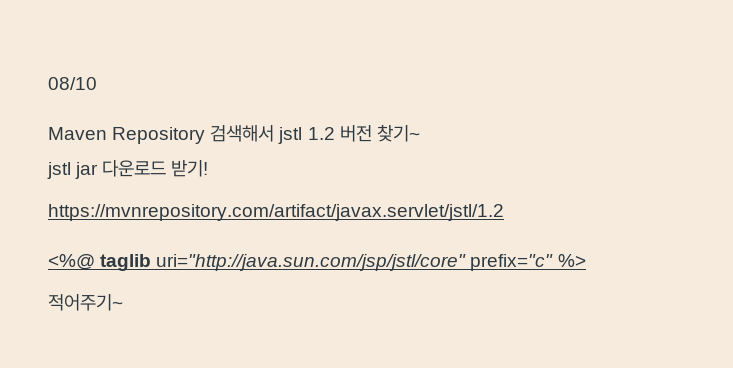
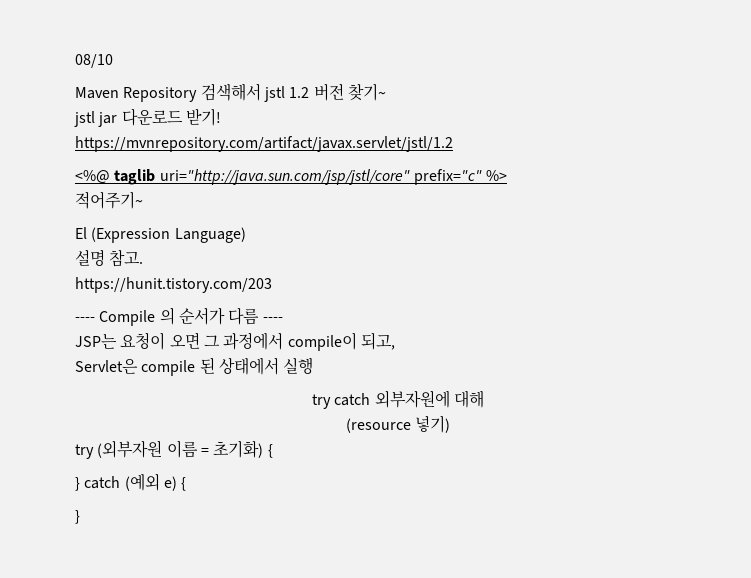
+ El (Expression Language)
+ 설명 참고.
+ https://hunit.tistory.com/203
+ ---- Compile 의 순서가 다름 ----
+ JSP는 요청이 오면 그 과정에서 compile이 되고,
+ Servlet은 compile 된 상태에서 실행
+ try catch 외부자원에 대해
+ (resource 넣기)
+ try (외부자원 이름 = 초기화) {
+ } catch (예외 e) {
+ }

